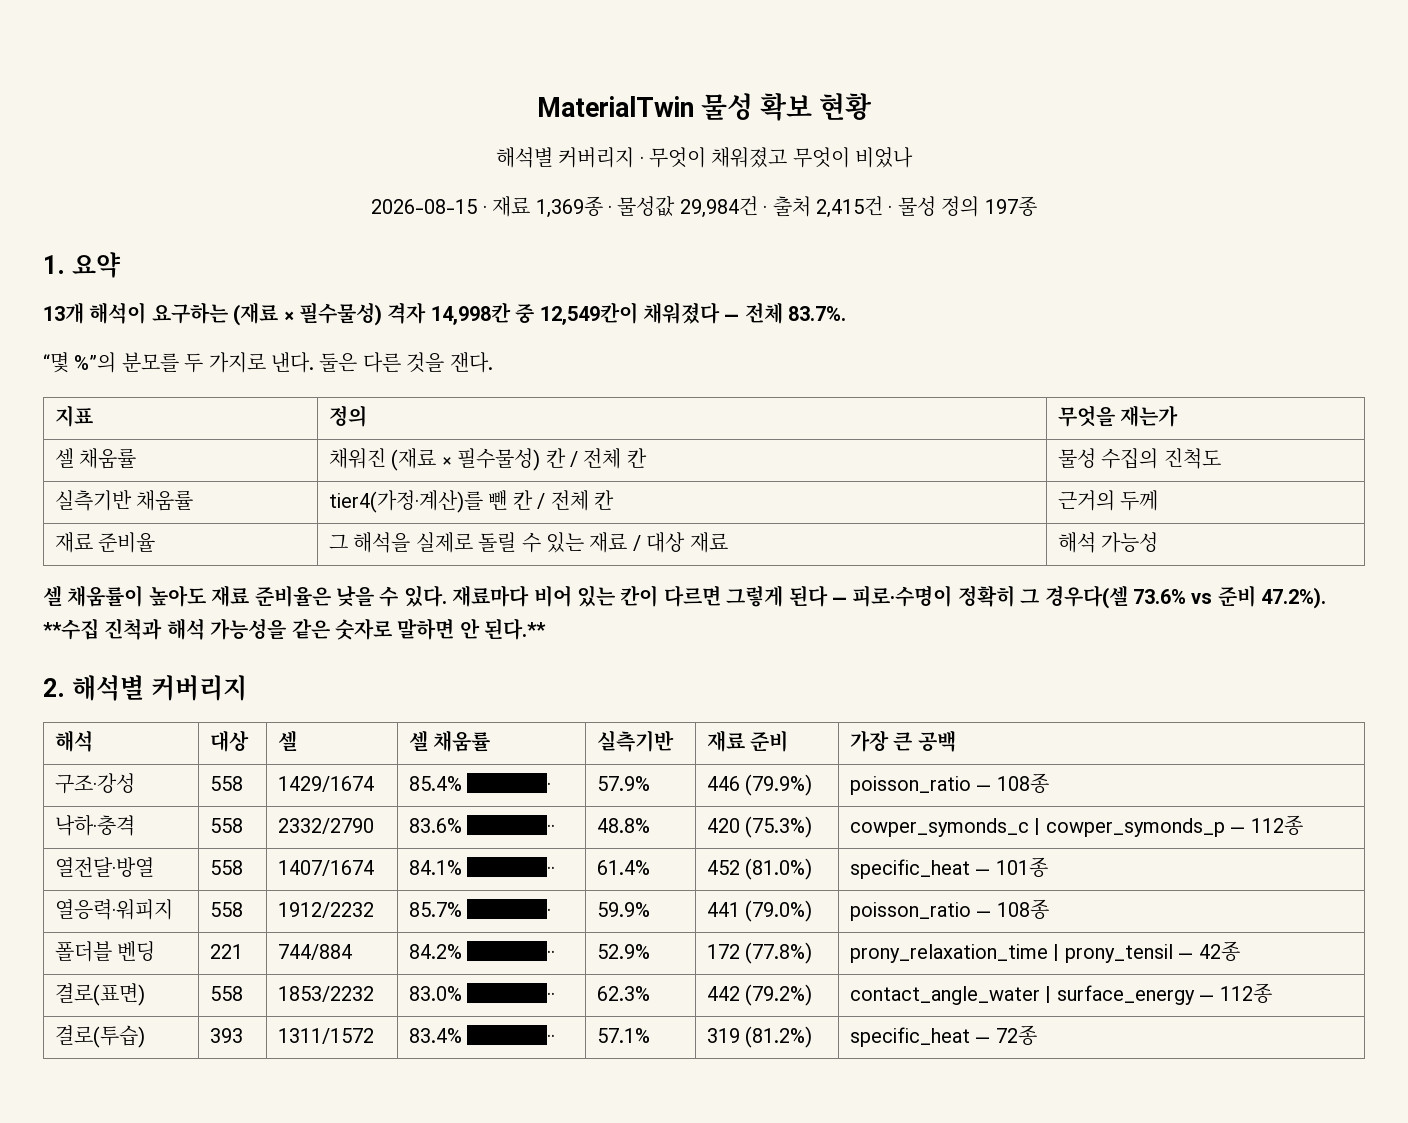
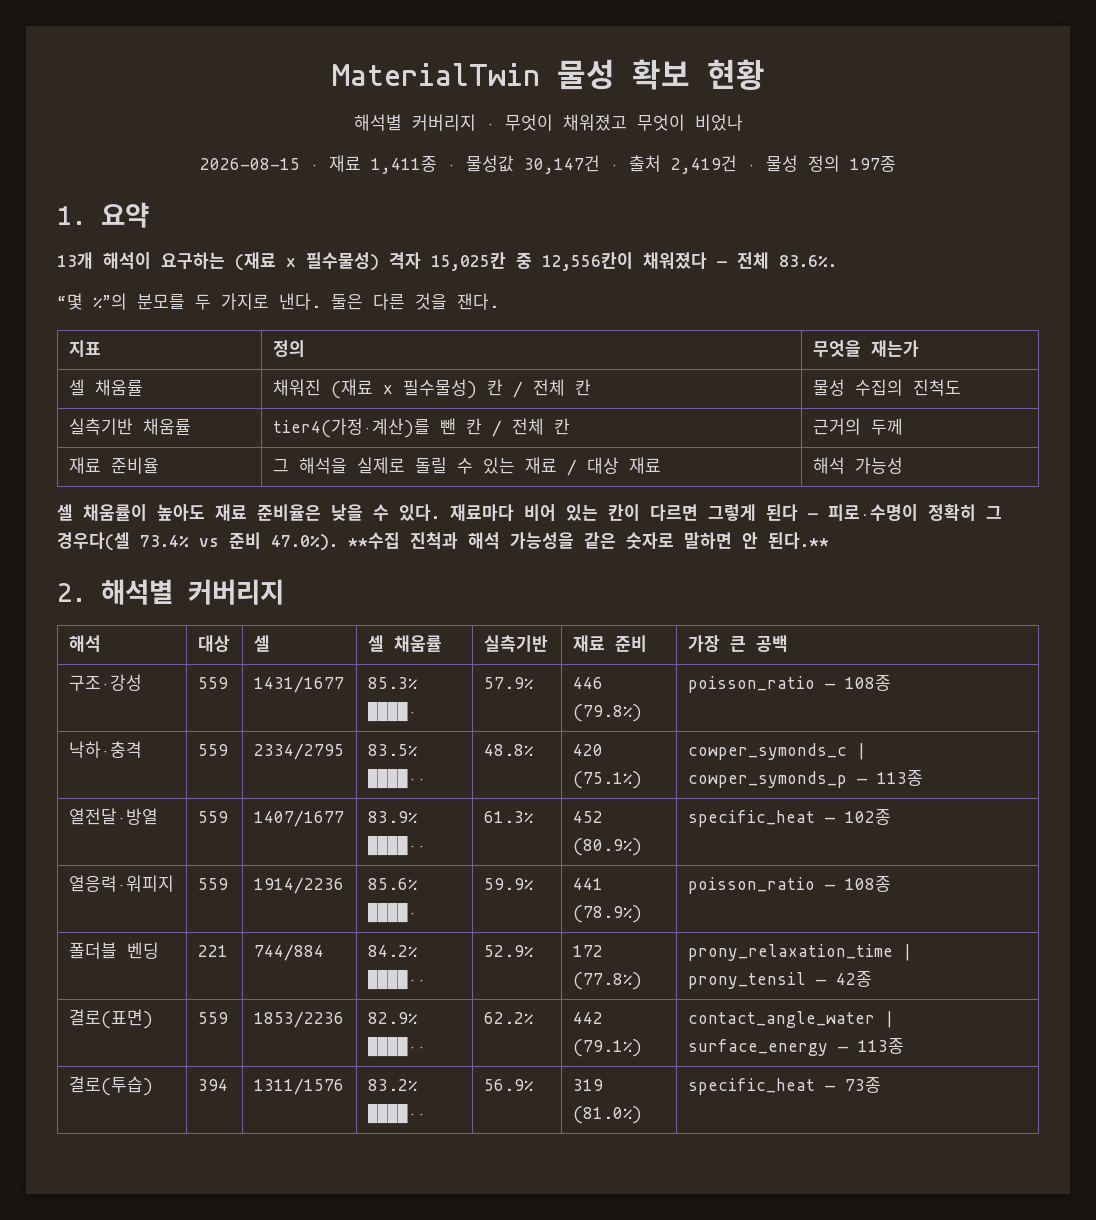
- 2026-08-15 · 재료 1,369종 · 물성값 29,984건 · 출처 2,415건 · 물성 정의 197종
+ 2026-08-15 · 재료 1,411종 · 물성값 30,147건 · 출처 2,419건 · 물성 정의 197종
- 13개 해석이 요구하는 (재료 × 필수물성) 격자 14,998칸 중 12,549칸이 채워졌다 — 전체 83.7%.
+ 13개 해석이 요구하는 (재료 × 필수물성) 격자 15,025칸 중 12,556칸이 채워졌다 — 전체 83.6%.
- 재료마다 비어 있는 칸이 다르면 그렇게 된다 — 피로·수명이 정확히 그 경우다(셀 73.6% vs 준비 47.2%). **수집 진척과 해석 가능성을 같은 숫자로 말하면 안 된다.**
+ 재료마다 비어 있는 칸이 다르면 그렇게 된다 — 피로·수명이 정확히 그 경우다(셀 73.4% vs 준비 47.0%). **수집 진척과 해석 가능성을 같은 숫자로 말하면 안 된다.**
- 구조·강성 | 558 | 1429/1674 | 85.4% ████· | 57.9% | 446 (79.9%) | poisson_ratio — 108종
+ 구조·강성 | 559 | 1431/1677 | 85.3% ████· | 57.9% | 446 (79.8%) | poisson_ratio — 108종
- 낙하·충격 | 558 | 2332/2790 | 83.6% ████·· | 48.8% | 420 (75.3%) | cowper_symonds_c | cowper_symonds_p — 112종
+ 낙하·충격 | 559 | 2334/2795 | 83.5% ████·· | 48.8% | 420 (75.1%) | cowper_symonds_c | cowper_symonds_p — 113종
- 열전달·방열 | 558 | 1407/1674 | 84.1% ████·· | 61.4% | 452 (81.0%) | specific_heat — 101종
+ 열전달·방열 | 559 | 1407/1677 | 83.9% ████·· | 61.3% | 452 (80.9%) | specific_heat — 102종
- 열응력·워피지 | 558 | 1912/2232 | 85.7% ████· | 59.9% | 441 (79.0%) | poisson_ratio — 108종
+ 열응력·워피지 | 559 | 1914/2236 | 85.6% ████· | 59.9% | 441 (78.9%) | poisson_ratio — 108종
- 결로(표면) | 558 | 1853/2232 | 83.0% ████·· | 62.3% | 442 (79.2%) | contact_angle_water | surface_energy — 112종
+ 결로(표면) | 559 | 1853/2236 | 82.9% ████·· | 62.2% | 442 (79.1%) | contact_angle_water | surface_energy — 113종
- 결로(투습) | 393 | 1311/1572 | 83.4% ████·· | 57.1% | 319 (81.2%) | specific_heat — 72종
+ 결로(투습) | 394 | 1311/1576 | 83.2% ████·· | 56.9% | 319 (81.0%) | specific_heat — 73종

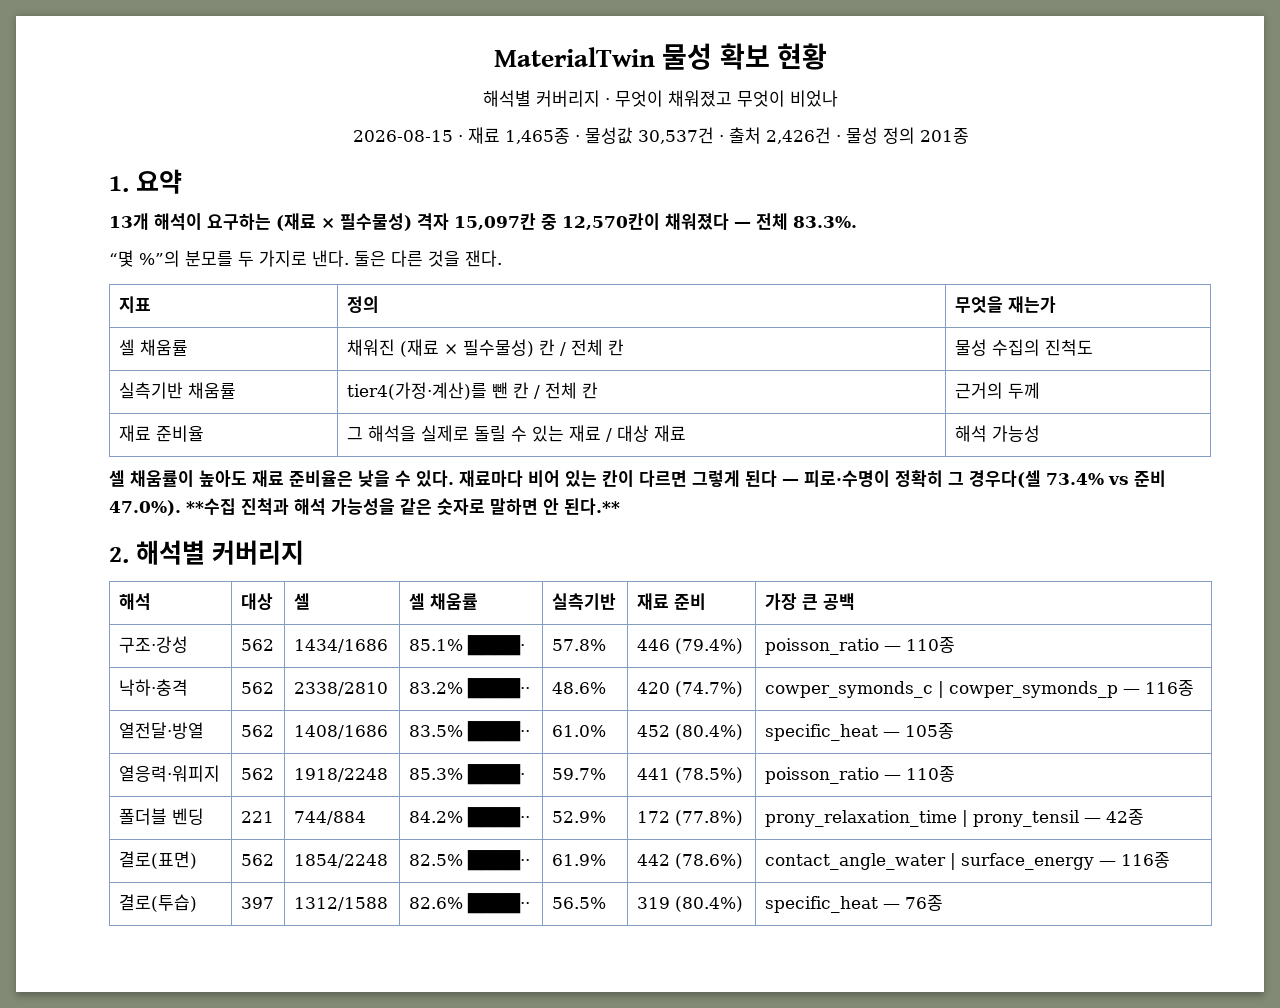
- 2026-08-15 · 재료 1,411종 · 물성값 30,147건 · 출처 2,419건 · 물성 정의 197종
+ 2026-08-15 · 재료 1,465종 · 물성값 30,537건 · 출처 2,426건 · 물성 정의 201종
- 13개 해석이 요구하는 (재료 × 필수물성) 격자 15,025칸 중 12,556칸이 채워졌다 — 전체 83.6%.
+ 13개 해석이 요구하는 (재료 × 필수물성) 격자 15,097칸 중 12,570칸이 채워졌다 — 전체 83.3%.
- 구조·강성 | 559 | 1431/1677 | 85.3% ████· | 57.9% | 446 (79.8%) | poisson_ratio — 108종
+ 구조·강성 | 562 | 1434/1686 | 85.1% ████· | 57.8% | 446 (79.4%) | poisson_ratio — 110종
- 낙하·충격 | 559 | 2334/2795 | 83.5% ████·· | 48.8% | 420 (75.1%) | cowper_symonds_c | cowper_symonds_p — 113종
+ 낙하·충격 | 562 | 2338/2810 | 83.2% ████·· | 48.6% | 420 (74.7%) | cowper_symonds_c | cowper_symonds_p — 116종
- 열전달·방열 | 559 | 1407/1677 | 83.9% ████·· | 61.3% | 452 (80.9%) | specific_heat — 102종
+ 열전달·방열 | 562 | 1408/1686 | 83.5% ████·· | 61.0% | 452 (80.4%) | specific_heat — 105종
- 열응력·워피지 | 559 | 1914/2236 | 85.6% ████· | 59.9% | 441 (78.9%) | poisson_ratio — 108종
+ 열응력·워피지 | 562 | 1918/2248 | 85.3% ████· | 59.7% | 441 (78.5%) | poisson_ratio — 110종
- 결로(표면) | 559 | 1853/2236 | 82.9% ████·· | 62.2% | 442 (79.1%) | contact_angle_water | surface_energy — 113종
+ 결로(표면) | 562 | 1854/2248 | 82.5% ████·· | 61.9% | 442 (78.6%) | contact_angle_water | surface_energy — 116종
- 결로(투습) | 394 | 1311/1576 | 83.2% ████·· | 56.9% | 319 (81.0%) | specific_heat — 73종
+ 결로(투습) | 397 | 1312/1588 | 82.6% ████·· | 56.5% | 319 (80.4%) | specific_heat — 76종

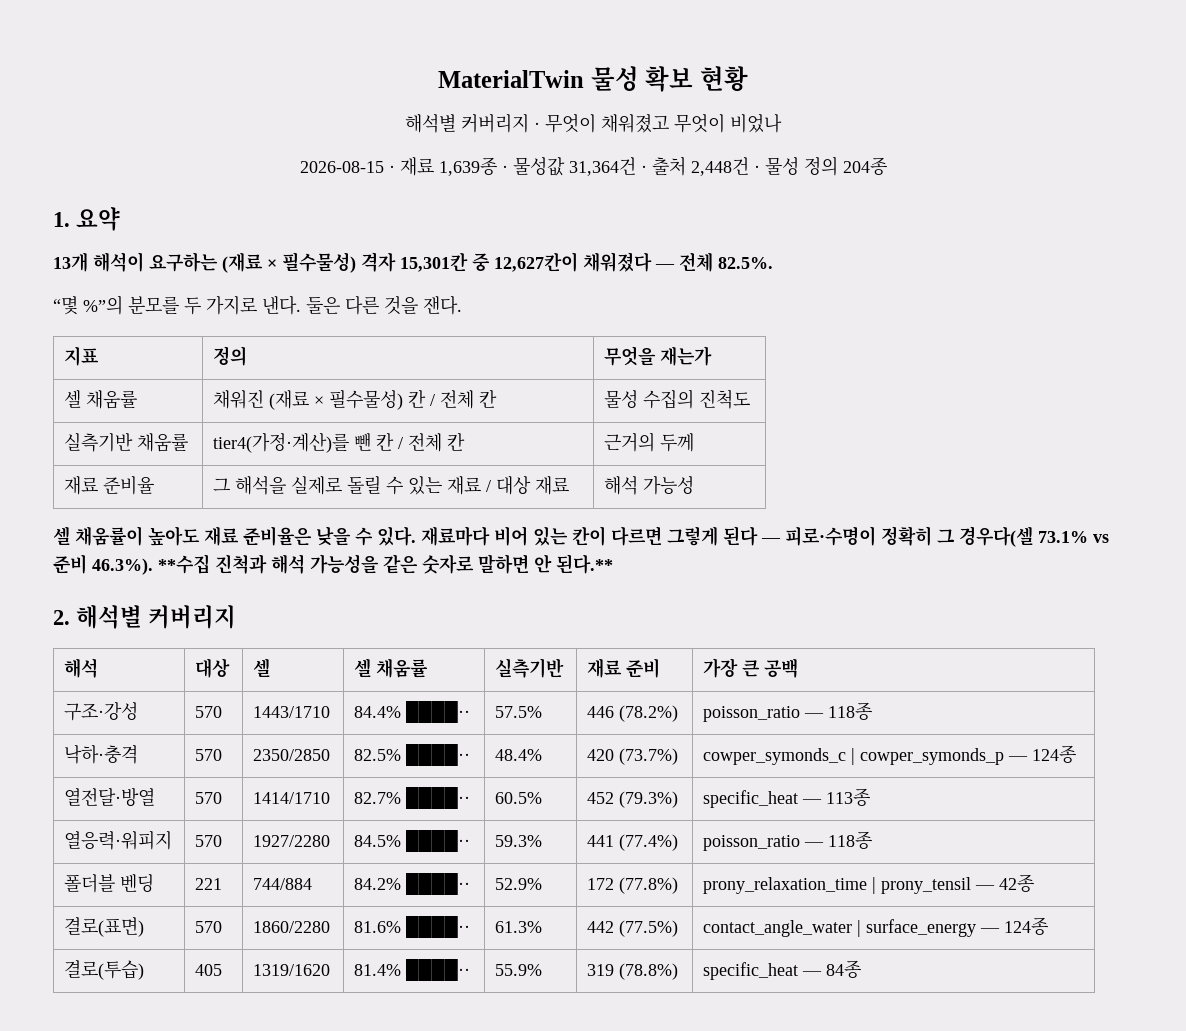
- 2026-08-15 · 재료 1,465종 · 물성값 30,537건 · 출처 2,426건 · 물성 정의 201종
+ 2026-08-15 · 재료 1,639종 · 물성값 31,364건 · 출처 2,448건 · 물성 정의 204종
- 13개 해석이 요구하는 (재료 × 필수물성) 격자 15,097칸 중 12,570칸이 채워졌다 — 전체 83.3%.
+ 13개 해석이 요구하는 (재료 × 필수물성) 격자 15,301칸 중 12,627칸이 채워졌다 — 전체 82.5%.
- 재료마다 비어 있는 칸이 다르면 그렇게 된다 — 피로·수명이 정확히 그 경우다(셀 73.4% vs 준비 47.0%). **수집 진척과 해석 가능성을 같은 숫자로 말하면 안 된다.**
+ 재료마다 비어 있는 칸이 다르면 그렇게 된다 — 피로·수명이 정확히 그 경우다(셀 73.1% vs 준비 46.3%). **수집 진척과 해석 가능성을 같은 숫자로 말하면 안 된다.**
- 구조·강성 | 562 | 1434/1686 | 85.1% ████· | 57.8% | 446 (79.4%) | poisson_ratio — 110종
+ 구조·강성 | 570 | 1443/1710 | 84.4% ████·· | 57.5% | 446 (78.2%) | poisson_ratio — 118종
- 낙하·충격 | 562 | 2338/2810 | 83.2% ████·· | 48.6% | 420 (74.7%) | cowper_symonds_c | cowper_symonds_p — 116종
+ 낙하·충격 | 570 | 2350/2850 | 82.5% ████·· | 48.4% | 420 (73.7%) | cowper_symonds_c | cowper_symonds_p — 124종
- 열전달·방열 | 562 | 1408/1686 | 83.5% ████·· | 61.0% | 452 (80.4%) | specific_heat — 105종
+ 열전달·방열 | 570 | 1414/1710 | 82.7% ████·· | 60.5% | 452 (79.3%) | specific_heat — 113종
- 열응력·워피지 | 562 | 1918/2248 | 85.3% ████· | 59.7% | 441 (78.5%) | poisson_ratio — 110종
+ 열응력·워피지 | 570 | 1927/2280 | 84.5% ████·· | 59.3% | 441 (77.4%) | poisson_ratio — 118종
- 결로(표면) | 562 | 1854/2248 | 82.5% ████·· | 61.9% | 442 (78.6%) | contact_angle_water | surface_energy — 116종
+ 결로(표면) | 570 | 1860/2280 | 81.6% ████·· | 61.3% | 442 (77.5%) | contact_angle_water | surface_energy — 124종
- 결로(투습) | 397 | 1312/1588 | 82.6% ████·· | 56.5% | 319 (80.4%) | specific_heat — 76종
+ 결로(투습) | 405 | 1319/1620 | 81.4% ████·· | 55.9% | 319 (78.8%) | specific_heat — 84종

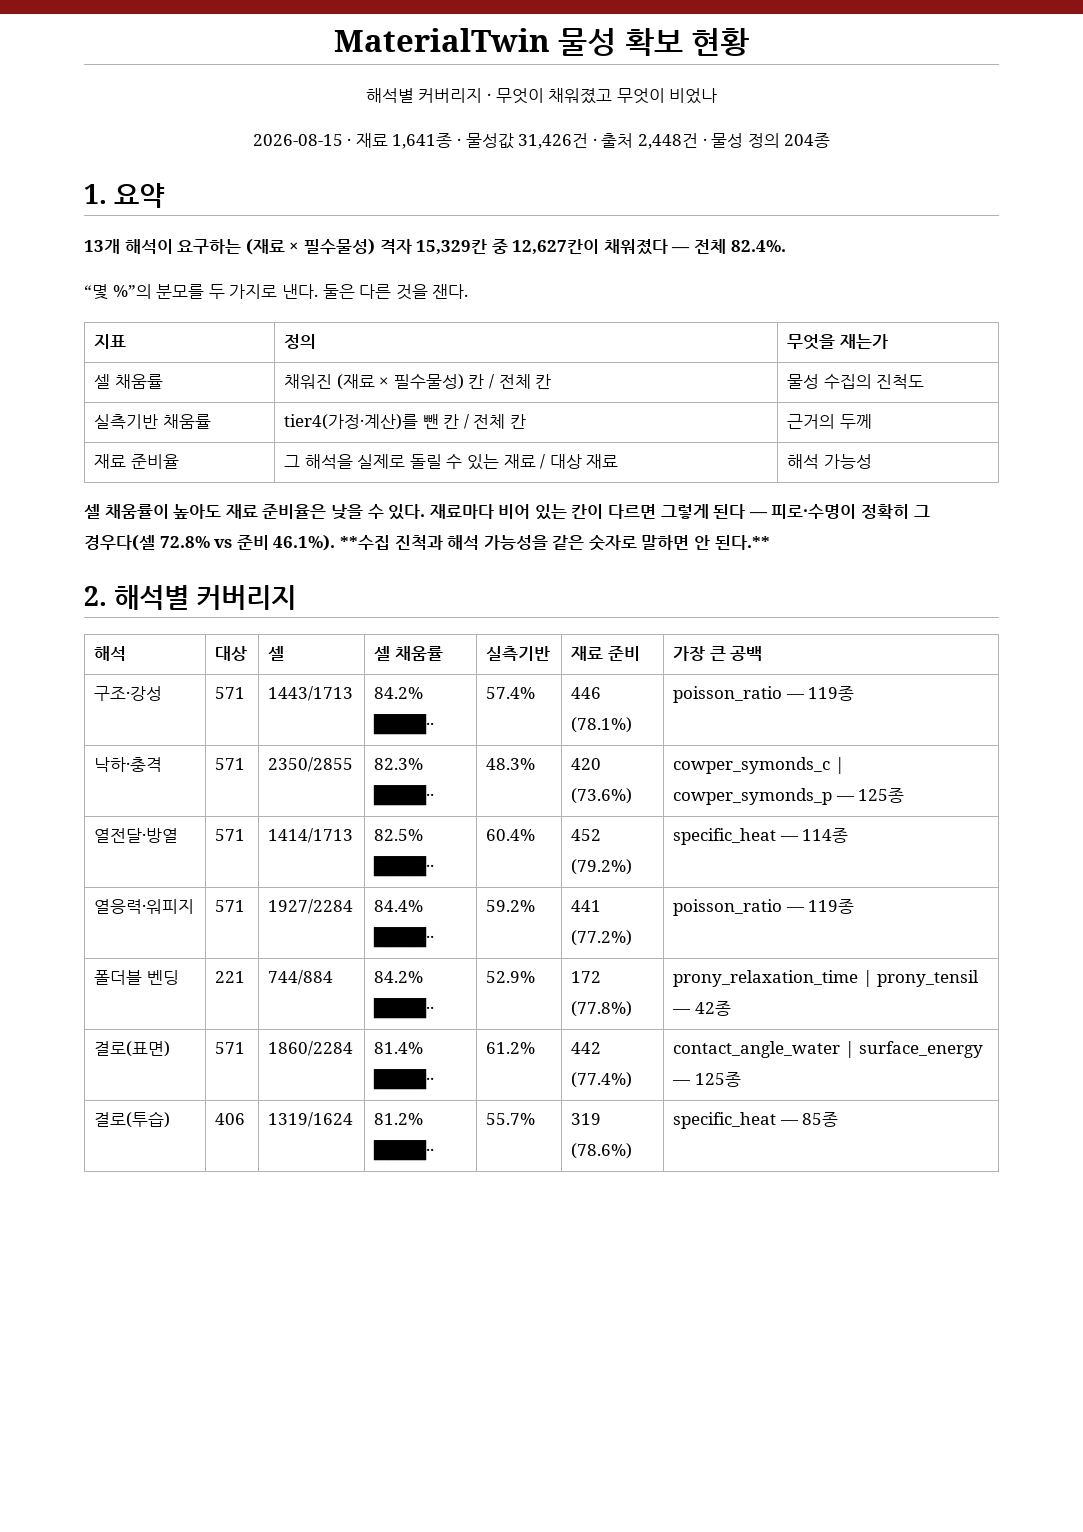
- 2026-08-15 · 재료 1,639종 · 물성값 31,364건 · 출처 2,448건 · 물성 정의 204종
+ 2026-08-15 · 재료 1,641종 · 물성값 31,426건 · 출처 2,448건 · 물성 정의 204종
- 13개 해석이 요구하는 (재료 × 필수물성) 격자 15,301칸 중 12,627칸이 채워졌다 — 전체 82.5%.
+ 13개 해석이 요구하는 (재료 × 필수물성) 격자 15,329칸 중 12,627칸이 채워졌다 — 전체 82.4%.
- 재료마다 비어 있는 칸이 다르면 그렇게 된다 — 피로·수명이 정확히 그 경우다(셀 73.1% vs 준비 46.3%). **수집 진척과 해석 가능성을 같은 숫자로 말하면 안 된다.**
+ 재료마다 비어 있는 칸이 다르면 그렇게 된다 — 피로·수명이 정확히 그 경우다(셀 72.8% vs 준비 46.1%). **수집 진척과 해석 가능성을 같은 숫자로 말하면 안 된다.**
- 구조·강성 | 570 | 1443/1710 | 84.4% ████·· | 57.5% | 446 (78.2%) | poisson_ratio — 118종
+ 구조·강성 | 571 | 1443/1713 | 84.2% ████·· | 57.4% | 446 (78.1%) | poisson_ratio — 119종
- 낙하·충격 | 570 | 2350/2850 | 82.5% ████·· | 48.4% | 420 (73.7%) | cowper_symonds_c | cowper_symonds_p — 124종
+ 낙하·충격 | 571 | 2350/2855 | 82.3% ████·· | 48.3% | 420 (73.6%) | cowper_symonds_c | cowper_symonds_p — 125종
- 열전달·방열 | 570 | 1414/1710 | 82.7% ████·· | 60.5% | 452 (79.3%) | specific_heat — 113종
+ 열전달·방열 | 571 | 1414/1713 | 82.5% ████·· | 60.4% | 452 (79.2%) | specific_heat — 114종
- 열응력·워피지 | 570 | 1927/2280 | 84.5% ████·· | 59.3% | 441 (77.4%) | poisson_ratio — 118종
+ 열응력·워피지 | 571 | 1927/2284 | 84.4% ████·· | 59.2% | 441 (77.2%) | poisson_ratio — 119종
- 결로(표면) | 570 | 1860/2280 | 81.6% ████·· | 61.3% | 442 (77.5%) | contact_angle_water | surface_energy — 124종
+ 결로(표면) | 571 | 1860/2284 | 81.4% ████·· | 61.2% | 442 (77.4%) | contact_angle_water | surface_energy — 125종
- 결로(투습) | 405 | 1319/1620 | 81.4% ████·· | 55.9% | 319 (78.8%) | specific_heat — 84종
+ 결로(투습) | 406 | 1319/1624 | 81.2% ████·· | 55.7% | 319 (78.6%) | specific_heat — 85종

